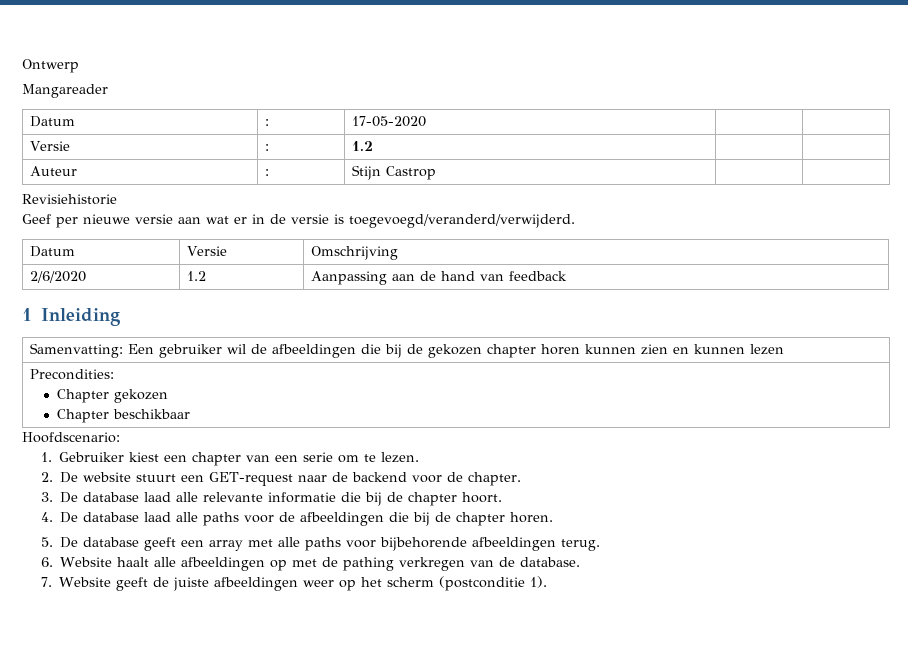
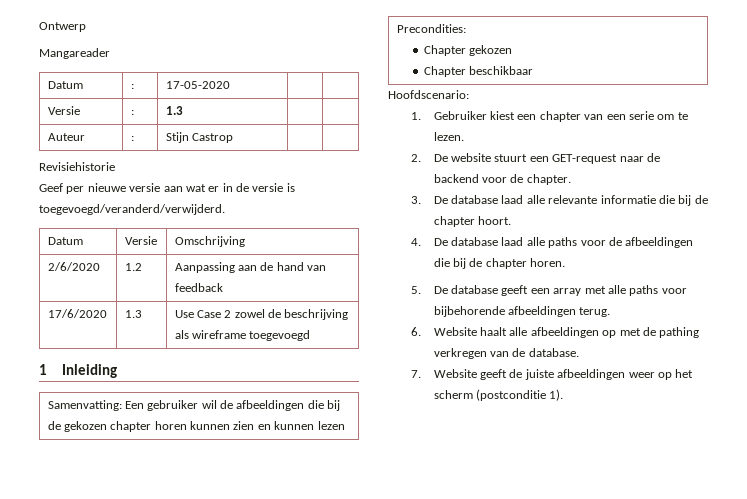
- Versie | : | 1.2 | |
+ Versie | : | 1.3 | |
+ 17/6/2020 | 1.3 | Use Case 2 zowel de beschrijving als wireframe toegevoegd

